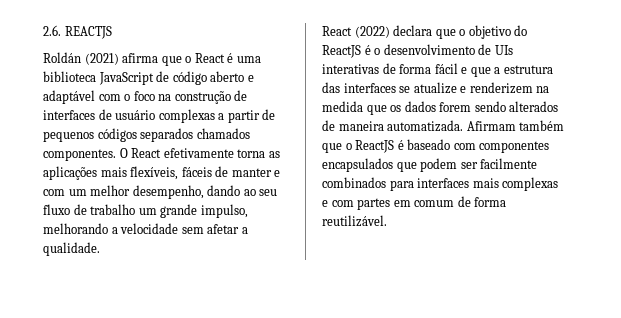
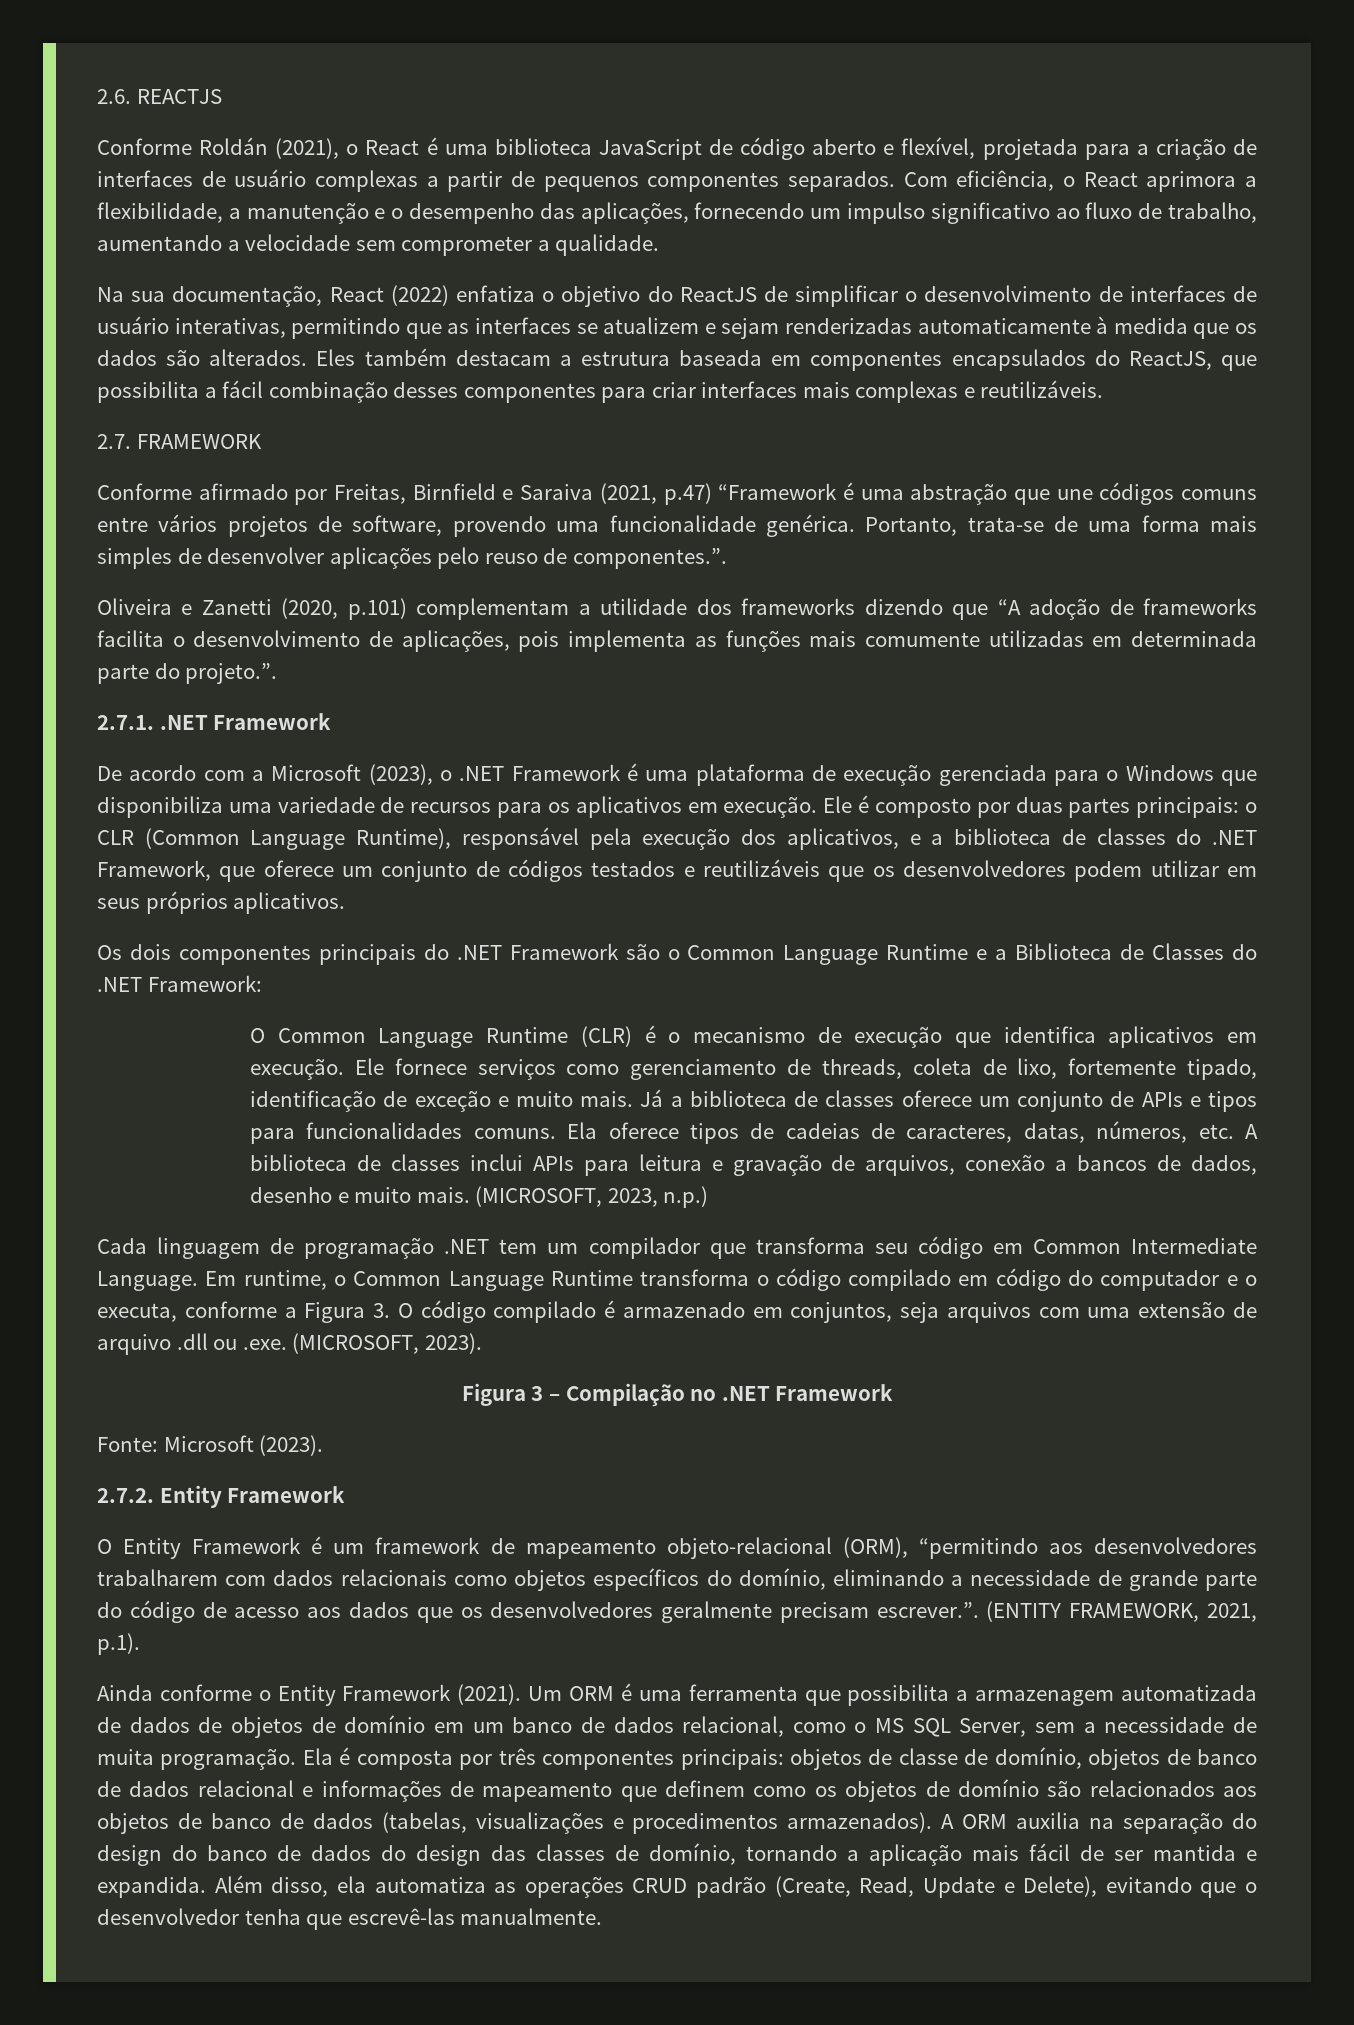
- Roldán (2021) afirma que o React é uma biblioteca JavaScript de código aberto e adaptável com o foco na construção de interfaces de usuário complexas a partir de pequenos códigos separados chamados componentes. O React efetivamente torna as aplicações mais flexíveis, fáceis de manter e com um melhor desempenho, dando ao seu fluxo de trabalho um grande impulso, melhorando a velocidade sem afetar a qualidade.
+ Conforme Roldán (2021), o React é uma biblioteca JavaScript de código aberto e flexível, projetada para a criação de interfaces de usuário complexas a partir de pequenos componentes separados. Com eficiência, o React aprimora a flexibilidade, a manutenção e o desempenho das aplicações, fornecendo um impulso significativo ao fluxo de trabalho, aumentando a velocidade sem comprometer a qualidade.
- React (2022) declara que o objetivo do ReactJS é o desenvolvimento de UIs interativas de forma fácil e que a estrutura das interfaces se atualize e renderizem na medida que os dados forem sendo alterados de maneira automatizada. Afirmam também que o ReactJS é baseado com componentes encapsulados que podem ser facilmente combinados para interfaces mais complexas e com partes em comum de forma reutilizável.
+ Na sua documentação, React (2022) enfatiza o objetivo do ReactJS de simplificar o desenvolvimento de interfaces de usuário interativas, permitindo que as interfaces se atualizem e sejam renderizadas automaticamente à medida que os dados são alterados. Eles também destacam a estrutura baseada em componentes encapsulados do ReactJS, que possibilita a fácil combinação desses componentes para criar interfaces mais complexas e reutilizáveis.
+ 2.7. FRAMEWORK
+ Conforme afirmado por Freitas, Birnfield e Saraiva (2021, p.47) “Framework é uma abstração que une códigos comuns entre vários projetos de software, provendo uma funcionalidade genérica. Portanto, trata-se de uma forma mais simples de desenvolver aplicações pelo reuso de componentes.”.
+ Oliveira e Zanetti (2020, p.101) complementam a utilidade dos frameworks dizendo que “A adoção de frameworks facilita o desenvolvimento de aplicações, pois implementa as funções mais comumente utilizadas em determinada parte do projeto.”.
+ 2.7.1. .NET Framework
+ De acordo com a Microsoft (2023), o .NET Framework é uma plataforma de execução gerenciada para o Windows que disponibiliza uma variedade de recursos para os aplicativos em execução. Ele é composto por duas partes principais: o CLR (Common Language Runtime), responsável pela execução dos aplicativos, e a biblioteca de classes do .NET Framework, que oferece um conjunto de códigos testados e reutilizáveis que os desenvolvedores podem utilizar em seus próprios aplicativos.
+ Os dois componentes principais do .NET Framework são o Common Language Runtime e a Biblioteca de Classes do .NET Framework:
+ O Common Language Runtime (CLR) é o mecanismo de execução que identifica aplicativos em execução. Ele fornece serviços como gerenciamento de threads, coleta de lixo, fortemente tipado, identificação de exceção e muito mais. Já a biblioteca de classes oferece um conjunto de APIs e tipos para funcionalidades comuns. Ela oferece tipos de cadeias de caracteres, datas, números, etc. A biblioteca de classes inclui APIs para leitura e gravação de arquivos, conexão a bancos de dados, desenho e muito mais. (MICROSOFT, 2023, n.p.)
+ Cada linguagem de programação .NET tem um compilador que transforma seu código em Common Intermediate Language. Em runtime, o Common Language Runtime transforma o código compilado em código do computador e o executa, conforme a Figura 3. O código compilado é armazenado em conjuntos, seja arquivos com uma extensão de arquivo .dll ou .exe. (MICROSOFT, 2023).
+ Figura 3 – Compilação no .NET Framework
+ Fonte: Microsoft (2023).
+ 2.7.2. Entity Framework
+ O Entity Framework é um framework de mapeamento objeto-relacional (ORM), “permitindo aos desenvolvedores trabalharem com dados relacionais como objetos específicos do domínio, eliminando a necessidade de grande parte do código de acesso aos dados que os desenvolvedores geralmente precisam escrever.”. (ENTITY FRAMEWORK, 2021, p.1).
+ Ainda conforme o Entity Framework (2021). Um ORM é uma ferramenta que possibilita a armazenagem automatizada de dados de objetos de domínio em um banco de dados relacional, como o MS SQL Server, sem a necessidade de muita programação. Ela é composta por três componentes principais: objetos de classe de domínio, objetos de banco de dados relacional e informações de mapeamento que definem como os objetos de domínio são relacionados aos objetos de banco de dados (tabelas, visualizações e procedimentos armazenados). A ORM auxilia na separação do design do banco de dados do design das classes de domínio, tornando a aplicação mais fácil de ser mantida e expandida. Além disso, ela automatiza as operações CRUD padrão (Create, Read, Update e Delete), evitando que o desenvolvedor tenha que escrevê-las manualmente.

